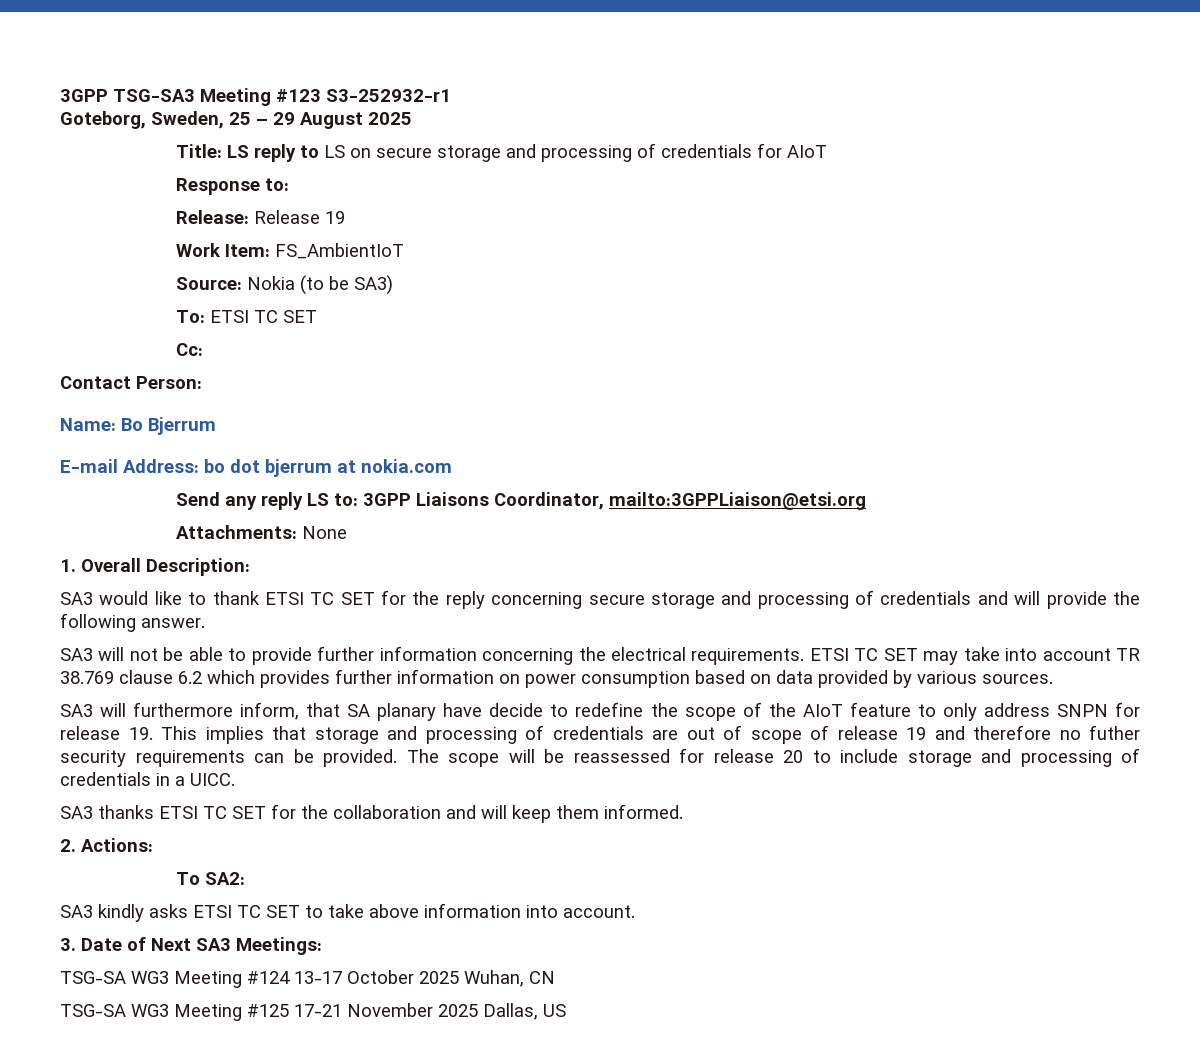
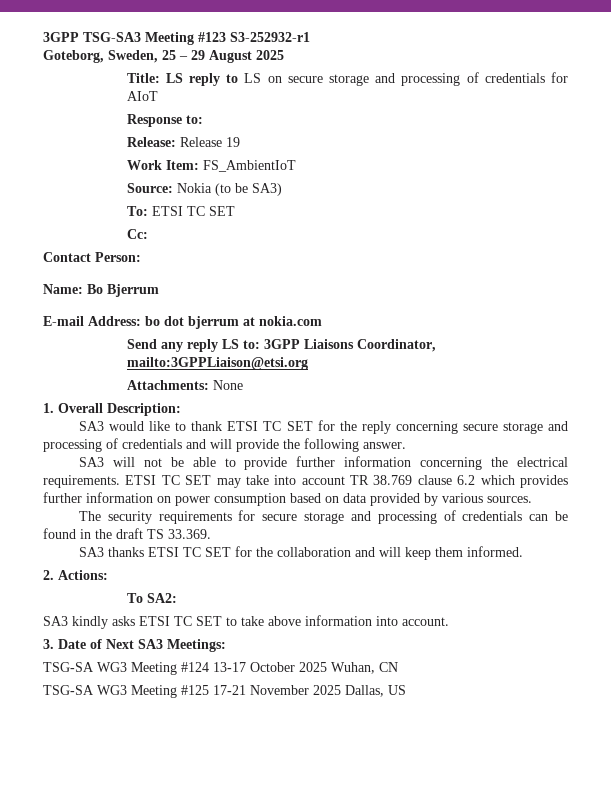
- SA3 will furthermore inform, that SA planary have decide to redefine the scope of the AIoT feature to only address SNPN for release 19. This implies that storage and processing of credentials are out of scope of release 19 and therefore no futher security requirements can be provided. The scope will be reassessed for release 20 to include storage and processing of credentials in a UICC.
+ The security requirements for secure storage and processing of credentials can be found in the draft TS 33.369.

